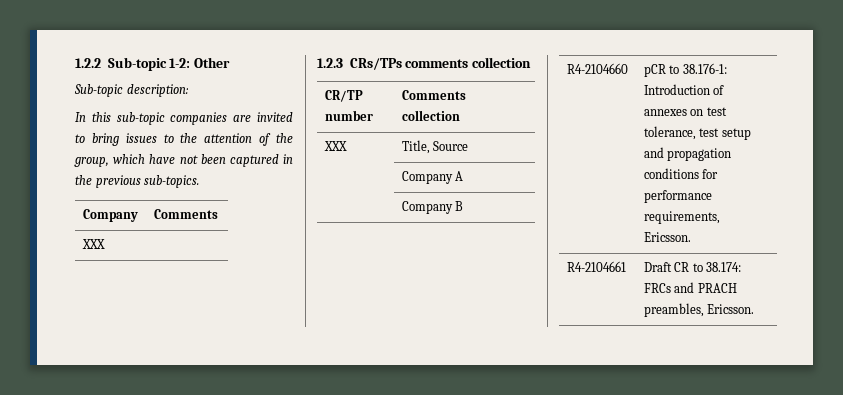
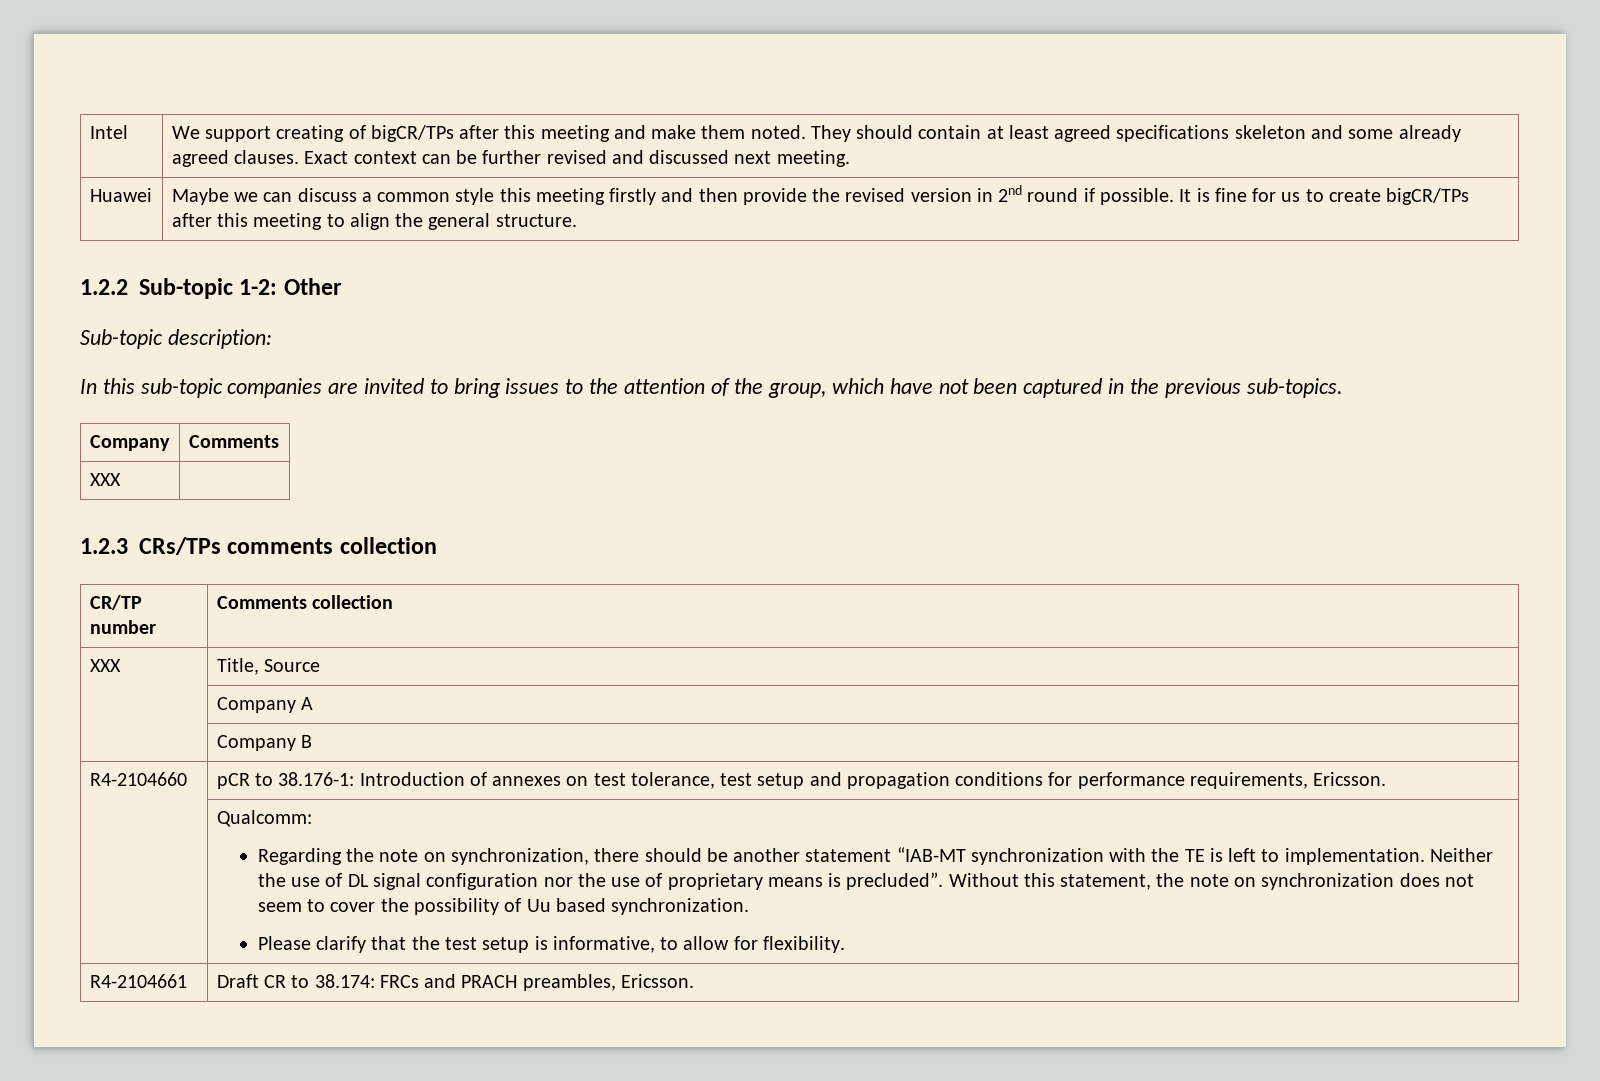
+ Intel | We support creating of bigCR/TPs after this meeting and make them noted. They should contain at least agreed specifications skeleton and some already agreed clauses. Exact context can be further revised and discussed next meeting.
+ Huawei | Maybe we can discuss a common style this meeting firstly and then provide the revised version in 2nd round if possible. It is fine for us to create bigCR/TPs after this meeting to align the general structure.
+ Qualcomm:
+ Regarding the note on synchronization, there should be another statement “IAB-MT synchronization with the TE is left to implementation. Neither the use of DL signal configuration nor the use of proprietary means is precluded”. Without this statement, the note on synchronization does not seem to cover the possibility of Uu based synchronization.
+ Please clarify that the test setup is informative, to allow for flexibility.

